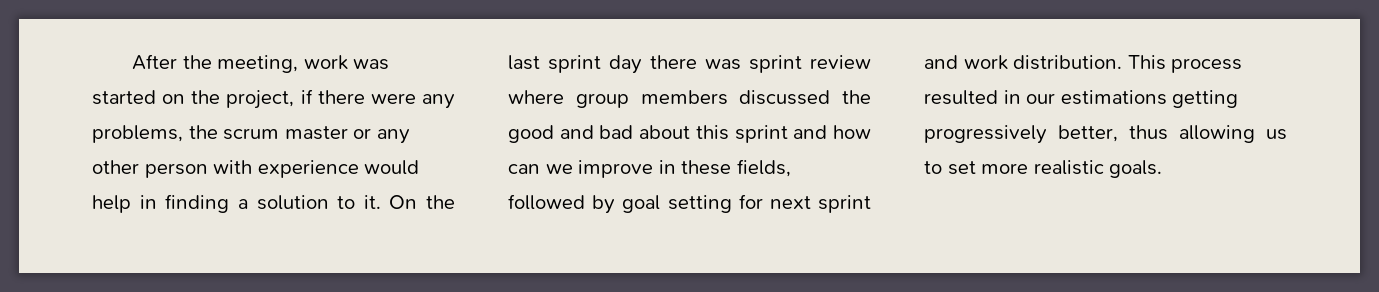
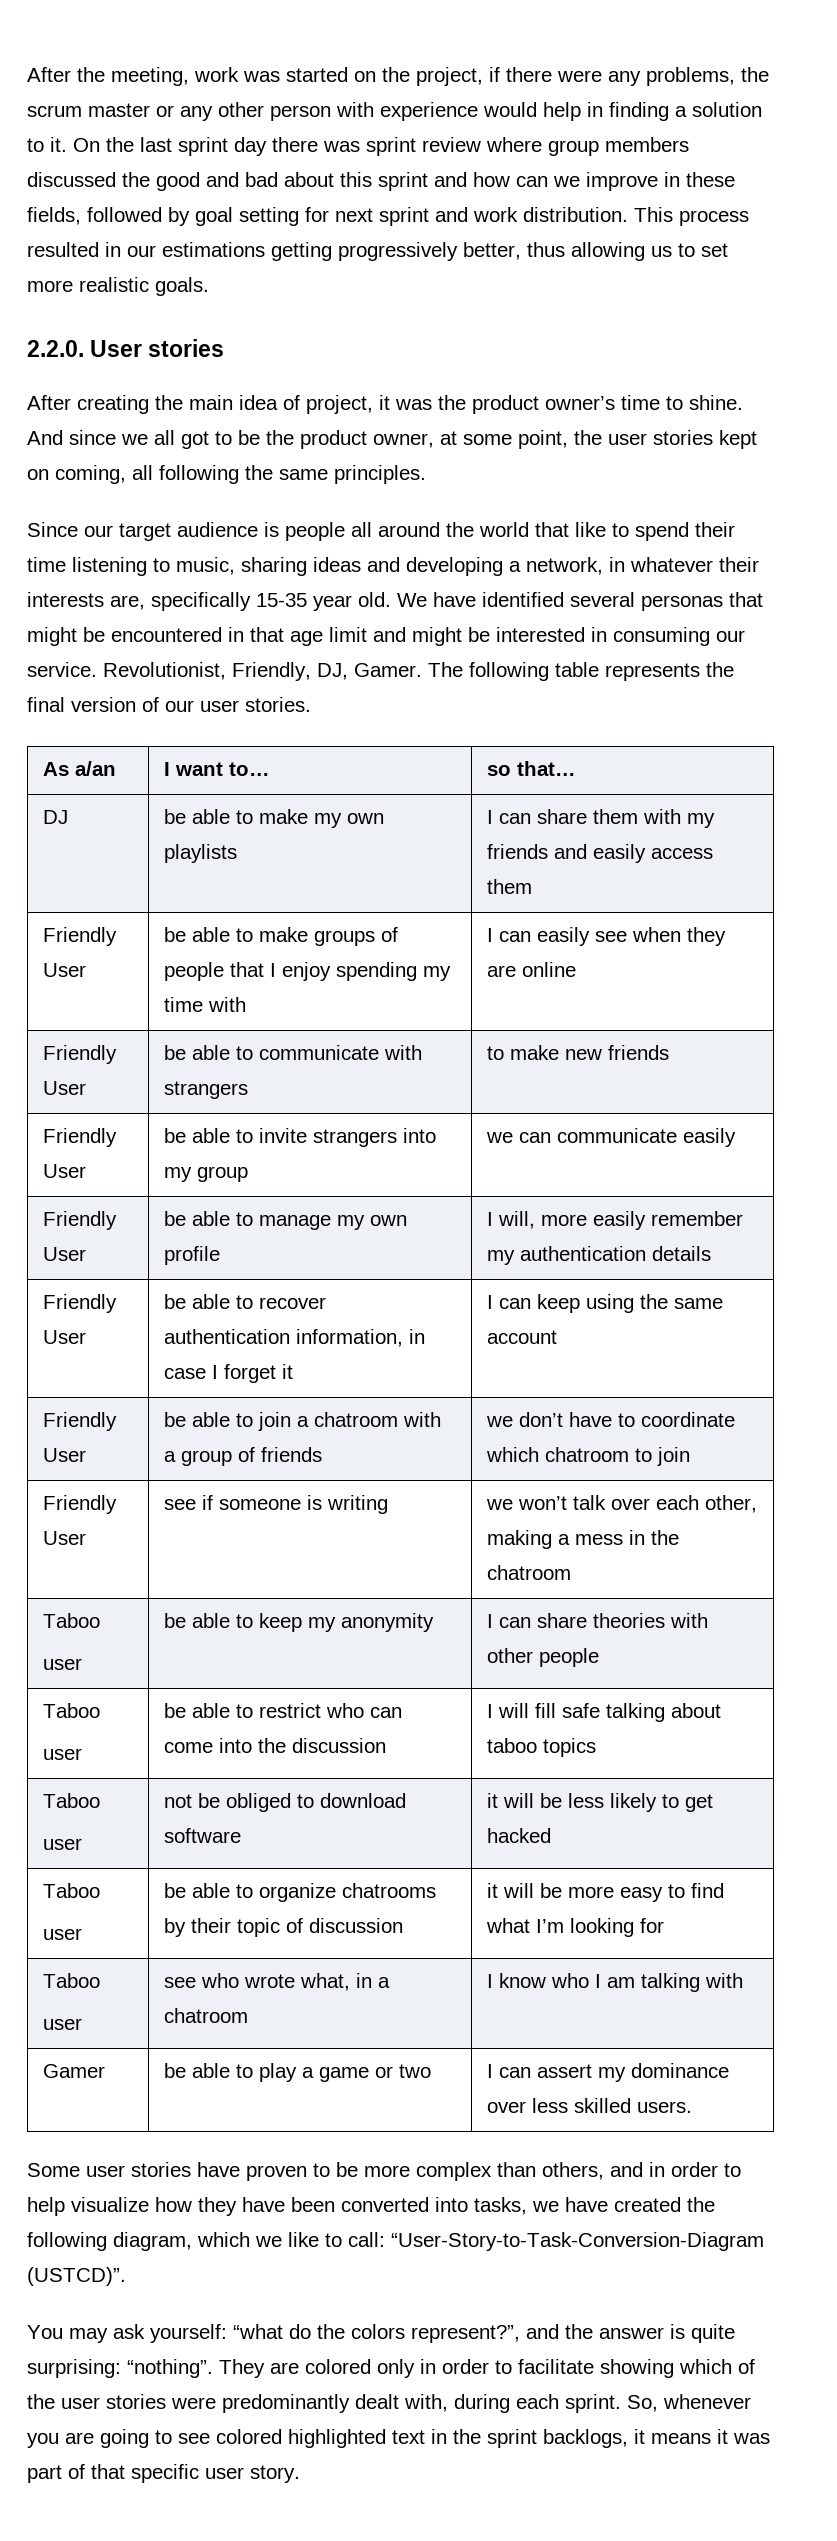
+ 2.2.0. User stories
+ After creating the main idea of project, it was the product owner’s time to shine. And since we all got to be the product owner, at some point, the user stories kept on coming, all following the same principles.
+ Since our target audience is people all around the world that like to spend their time listening to music, sharing ideas and developing a network, in whatever their interests are, specifically 15-35 year old. We have identified several personas that might be encountered in that age limit and might be interested in consuming our service. Revolutionist, Friendly, DJ, Gamer. The following table represents the final version of our user stories.
+ As a/an | I want to… | so that…
+ DJ | be able to make my own playlists | I can share them with my friends and easily access them
+ Friendly User | be able to make groups of people that I enjoy spending my time with | I can easily see when they are online
+ Friendly User | be able to communicate with strangers | to make new friends
+ Friendly User | be able to invite strangers into my group | we can communicate easily
+ Friendly User | be able to manage my own profile | I will, more easily remember my authentication details
+ Friendly User | be able to recover authentication information, in case I forget it | I can keep using the same account
+ Friendly User | be able to join a chatroom with a group of friends | we don’t have to coordinate which chatroom to join
+ Friendly User | see if someone is writing | we won’t talk over each other, making a mess in the chatroom
+ Taboo
+ user | be able to keep my anonymity | I can share theories with other people
+ Taboo
+ user | be able to restrict who can come into the discussion | I will fill safe talking about taboo topics
+ Taboo
+ user | not be obliged to download software | it will be less likely to get hacked
+ Taboo
+ user | be able to organize chatrooms by their topic of discussion | it will be more easy to find what I’m looking for
+ Taboo
+ user | see who wrote what, in a chatroom | I know who I am talking with
+ Gamer | be able to play a game or two | I can assert my dominance over less skilled users.
+ Some user stories have proven to be more complex than others, and in order to help visualize how they have been converted into tasks, we have created the following diagram, which we like to call: “User-Story-to-Task-Conversion-Diagram (USTCD)”.
+ You may ask yourself: “what do the colors represent?”, and the answer is quite surprising: “nothing”. They are colored only in order to facilitate showing which of the user stories were predominantly dealt with, during each sprint. So, whenever you are going to see colored highlighted text in the sprint backlogs, it means it was part of that specific user story.

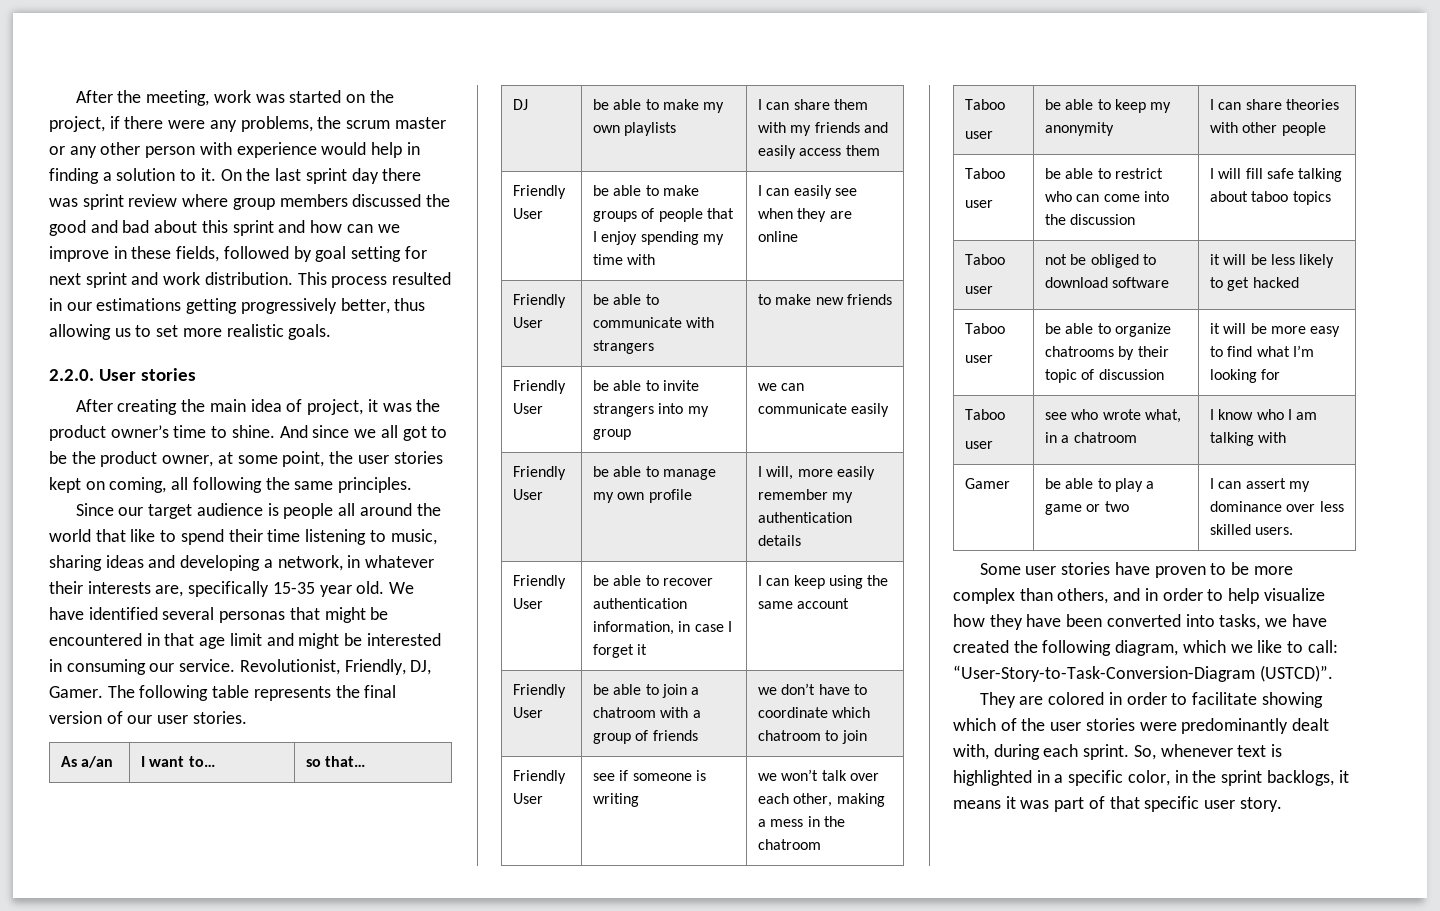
- You may ask yourself: “what do the colors represent?”, and the answer is quite surprising: “nothing”. They are colored only in order to facilitate showing which of the user stories were predominantly dealt with, during each sprint.
+ They are colored in order to facilitate showing which of the user stories were predominantly dealt with, during each sprint.
- So, whenever you are going to see colored highlighted text in the sprint backlogs, it means it was part of that specific user story.
+ So, whenever text is highlighted in a specific color, in the sprint backlogs, it means it was part of that specific user story.

